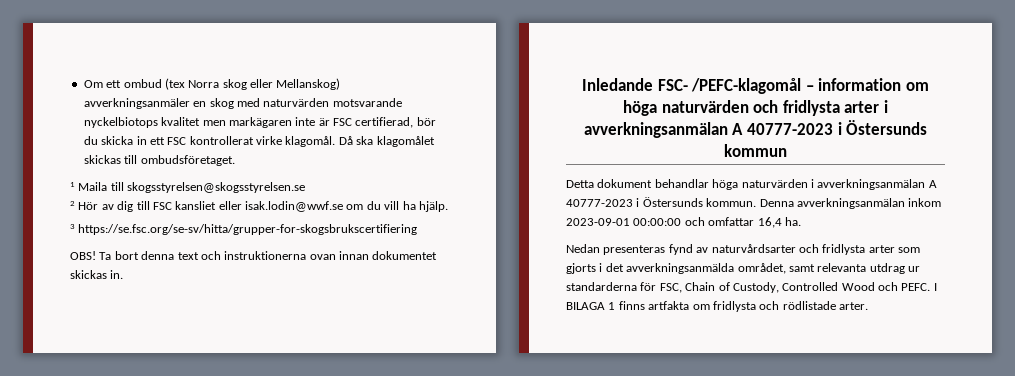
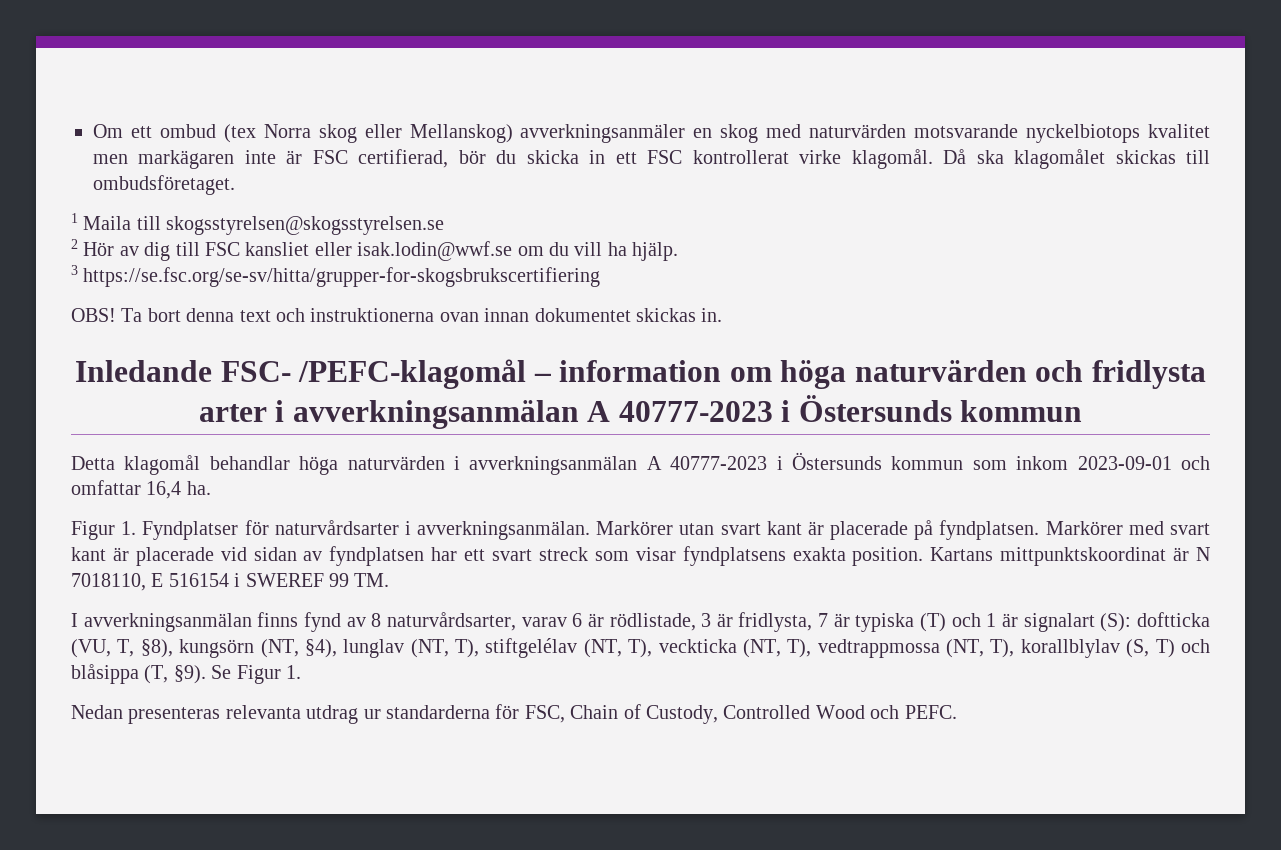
- Detta dokument behandlar höga naturvärden i avverkningsanmälan A 40777-2023 i Östersunds kommun. Denna avverkningsanmälan inkom 2023-09-01 00:00:00 och omfattar 16,4 ha.
+ Detta klagomål behandlar höga naturvärden i avverkningsanmälan A 40777-2023 i Östersunds kommun som inkom 2023-09-01 och omfattar 16,4 ha.
- Nedan presenteras fynd av naturvårdsarter och fridlysta arter som gjorts i det avverkningsanmälda området, samt relevanta utdrag ur standarderna för FSC, Chain of Custody, Controlled Wood och PEFC. I BILAGA 1 finns artfakta om fridlysta och rödlistade arter.
+ Figur 1. Fyndplatser för naturvårdsarter i avverkningsanmälan. Markörer utan svart kant är placerade på fyndplatsen. Markörer med svart kant är placerade vid sidan av fyndplatsen har ett svart streck som visar fyndplatsens exakta position. Kartans mittpunktskoordinat är N 7018110, E 516154 i SWEREF 99 TM.
+ I avverkningsanmälan finns fynd av 8 naturvårdsarter, varav 6 är rödlistade, 3 är fridlysta, 7 är typiska (T) och 1 är signalart (S): doftticka (VU, T, §8), kungsörn (NT, §4), lunglav (NT, T), stiftgelélav (NT, T), veckticka (NT, T), vedtrappmossa (NT, T), korallblylav (S, T) och blåsippa (T, §9). Se Figur 1.
+ Nedan presenteras relevanta utdrag ur standarderna för FSC, Chain of Custody, Controlled Wood och PEFC.

